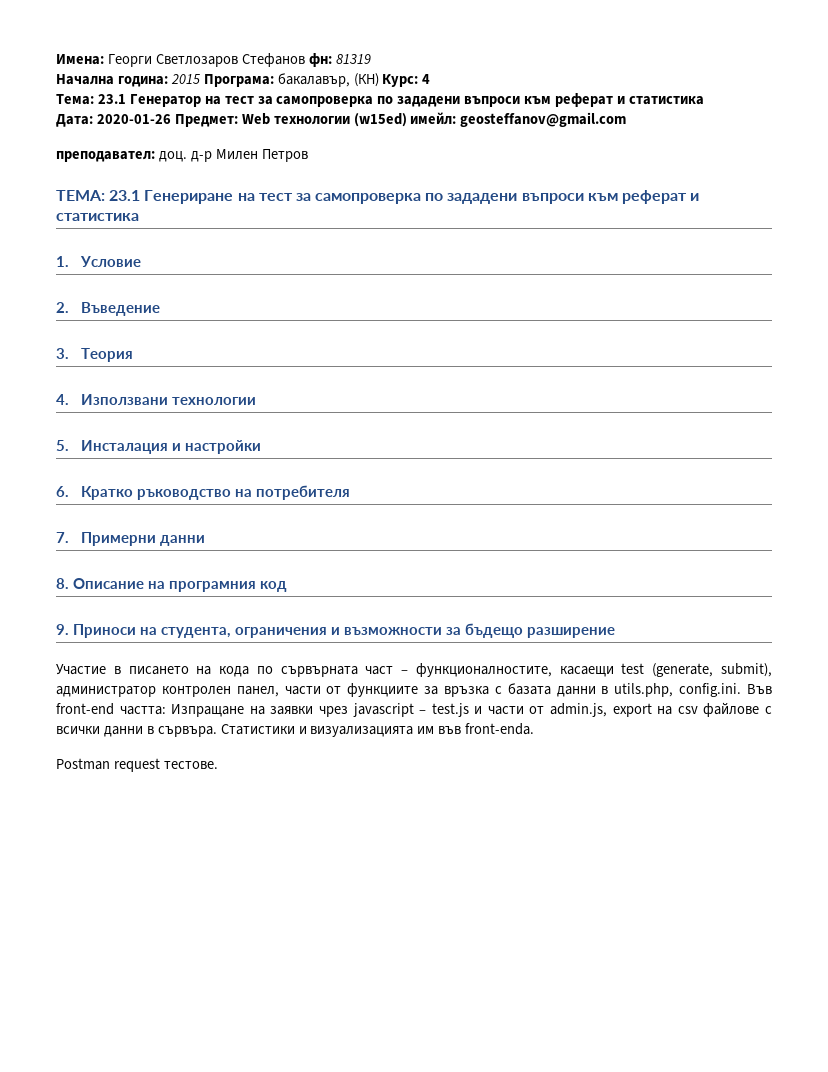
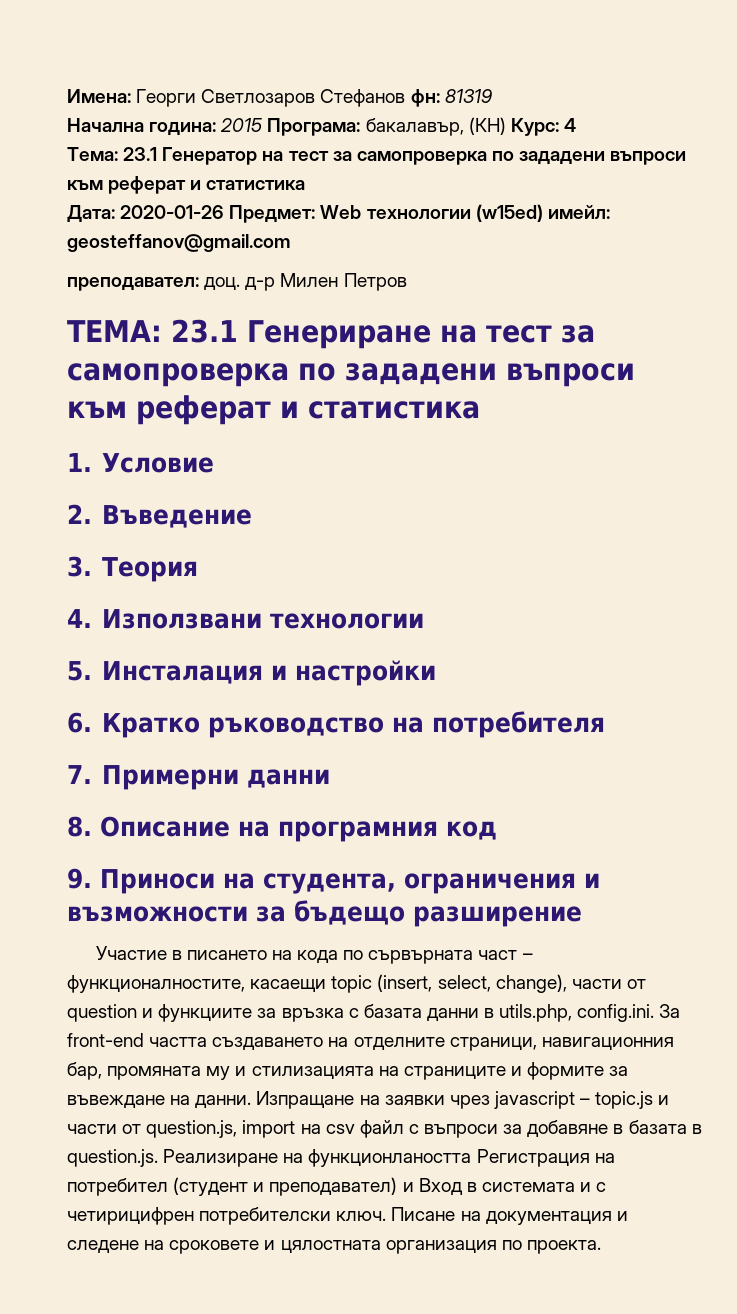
- Участие в писането на кода по сървърната част – функционалностите, касаещи test (generate, submit), администратор контролен панел, части от функциите за връзка с базата данни в utils.php, config.ini. Във front-end частта: Изпращане на заявки чрез javascript – test.js и части от admin.js, export на csv файлове с всички данни в сървъра. Статистики и визуализацията им във front-endа.
- Postman request тестове.
+ Участие в писането на кода по сървърната част – функционалностите, касаещи topic (insert, select, change), части от question и функциите за връзка с базата данни в utils.php, config.ini. За front-end частта създаването на отделните страници, навигационния бар, промяната му и стилизацията на страниците и формите за въвеждане на данни. Изпращане на заявки чрез javascript – topic.js и части от question.js, import на csv файл с въпроси за добавяне в базата в question.js. Реализиране на функционлаността Регистрация на потребител (студент и преподавател) и Вход в системата и с четирицифрен потребителски ключ. Писане на документация и следене на сроковете и цялостната организация по проекта.

